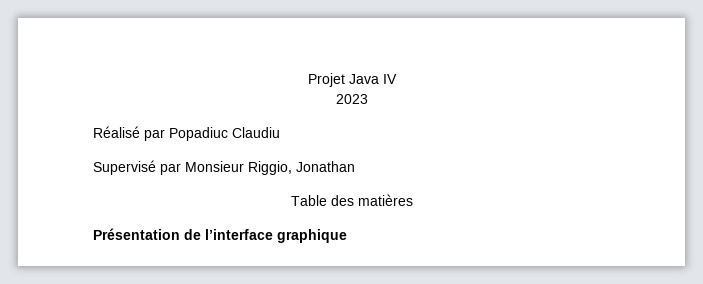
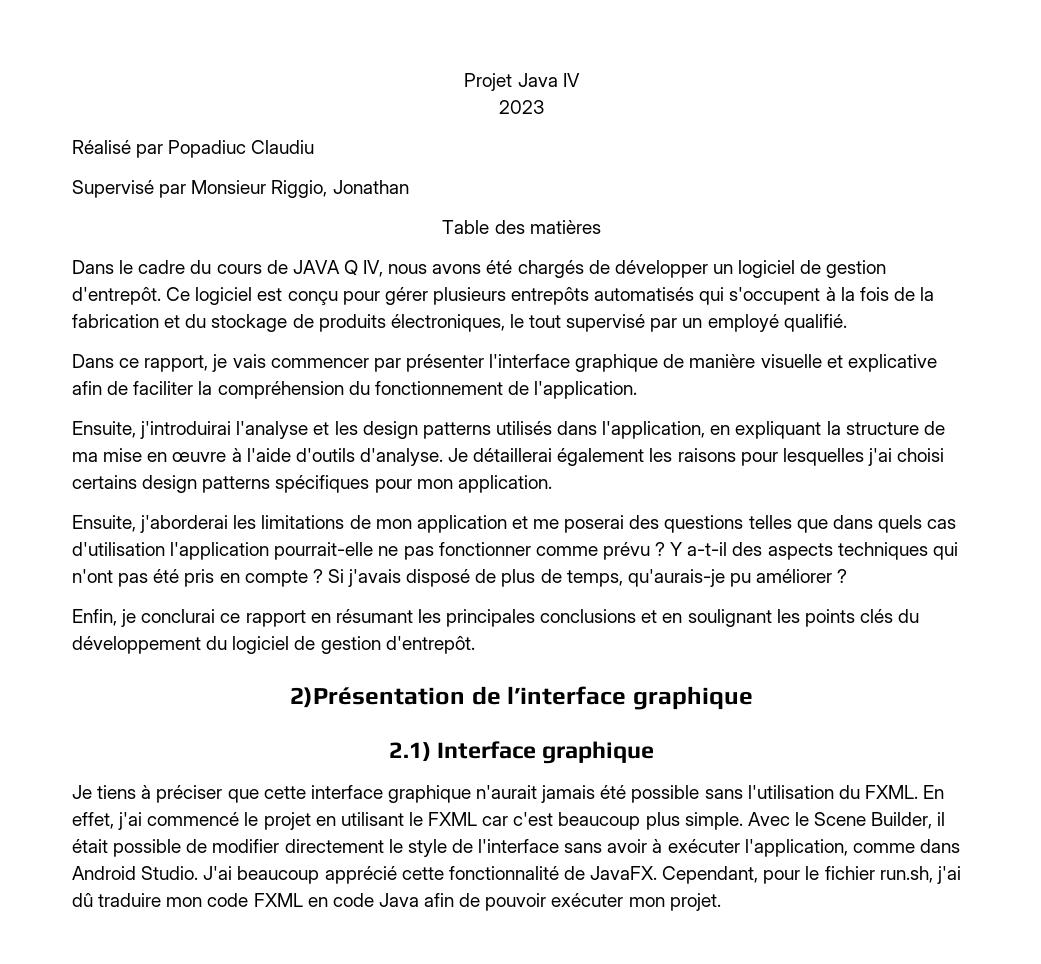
- Présentation de l’interface graphique
+ Dans le cadre du cours de JAVA Q IV, nous avons été chargés de développer un logiciel de gestion d'entrepôt. Ce logiciel est conçu pour gérer plusieurs entrepôts automatisés qui s'occupent à la fois de la fabrication et du stockage de produits électroniques, le tout supervisé par un employé qualifié.
+ Dans ce rapport, je vais commencer par présenter l'interface graphique de manière visuelle et explicative afin de faciliter la compréhension du fonctionnement de l'application.
+ Ensuite, j'introduirai l'analyse et les design patterns utilisés dans l'application, en expliquant la structure de ma mise en œuvre à l'aide d'outils d'analyse. Je détaillerai également les raisons pour lesquelles j'ai choisi certains design patterns spécifiques pour mon application.
+ Ensuite, j'aborderai les limitations de mon application et me poserai des questions telles que dans quels cas d'utilisation l'application pourrait-elle ne pas fonctionner comme prévu ? Y a-t-il des aspects techniques qui n'ont pas été pris en compte ? Si j'avais disposé de plus de temps, qu'aurais-je pu améliorer ?
+ Enfin, je conclurai ce rapport en résumant les principales conclusions et en soulignant les points clés du développement du logiciel de gestion d'entrepôt.
+ 2)Présentation de l’interface graphique
+ 2.1) Interface graphique
+ Je tiens à préciser que cette interface graphique n'aurait jamais été possible sans l'utilisation du FXML. En effet, j'ai commencé le projet en utilisant le FXML car c'est beaucoup plus simple. Avec le Scene Builder, il était possible de modifier directement le style de l'interface sans avoir à exécuter l'application, comme dans Android Studio. J'ai beaucoup apprécié cette fonctionnalité de JavaFX. Cependant, pour le fichier run.sh, j'ai dû traduire mon code FXML en code Java afin de pouvoir exécuter mon projet.

